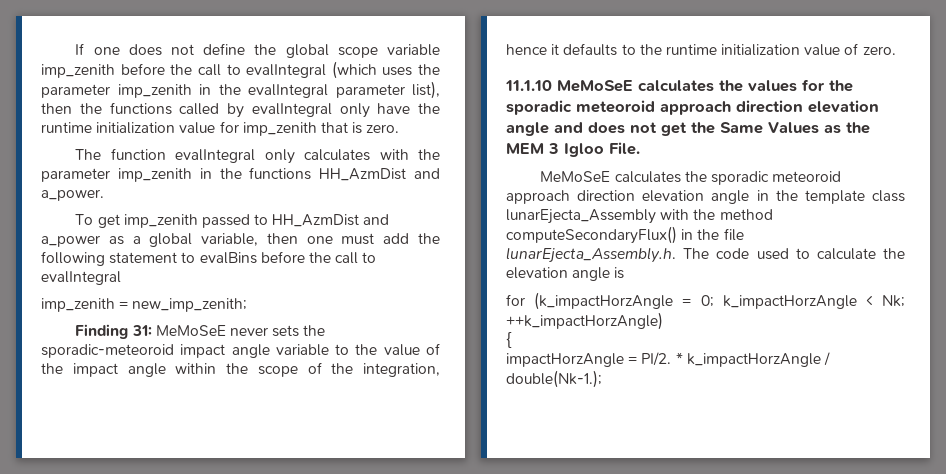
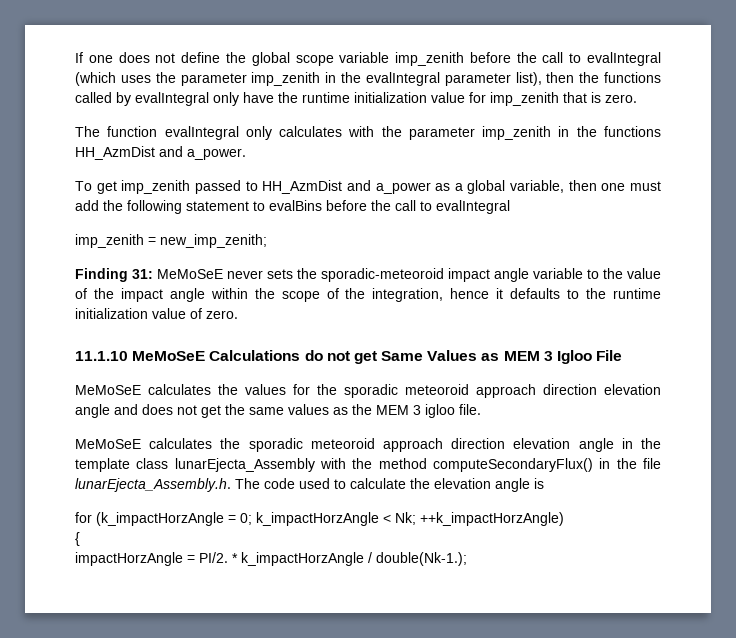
- 11.1.10 MeMoSeE calculates the values for the sporadic meteoroid approach direction elevation angle and does not get the Same Values as the MEM 3 Igloo File.
+ 11.1.10 MeMoSeE Calculations do not get Same Values as MEM 3 Igloo File
+ MeMoSeE calculates the values for the sporadic meteoroid approach direction elevation angle and does not get the same values as the MEM 3 igloo file.

